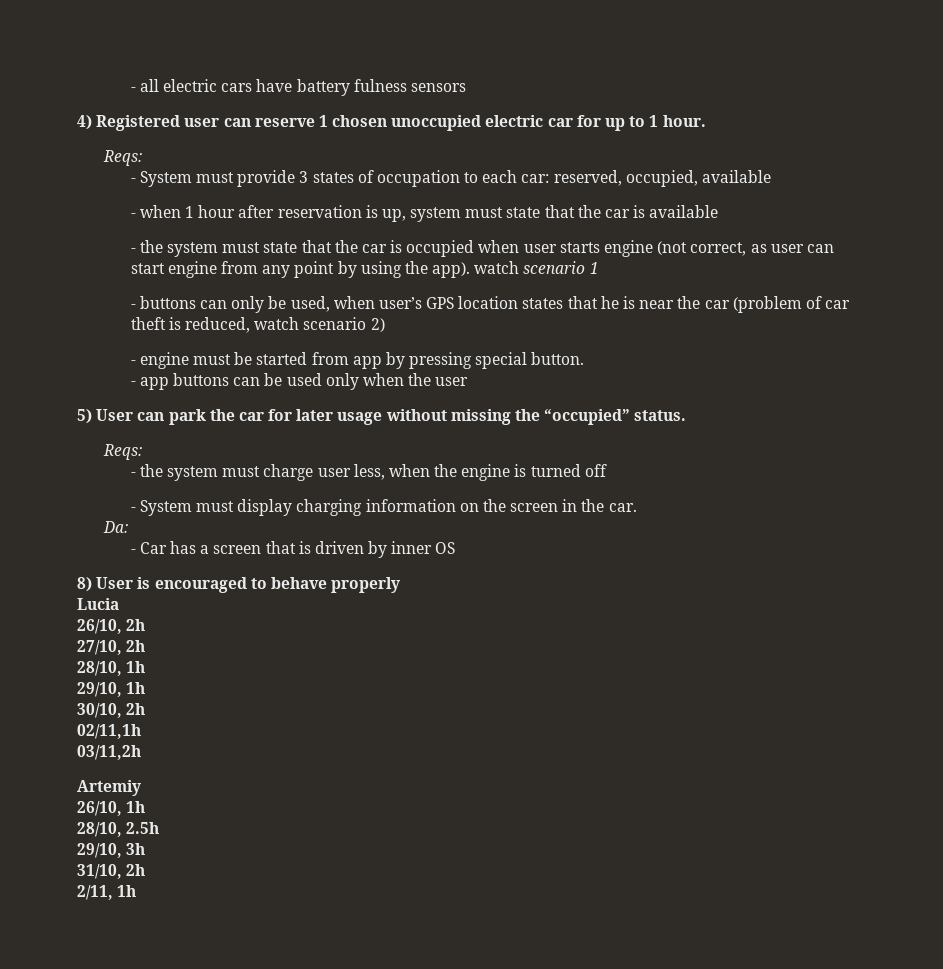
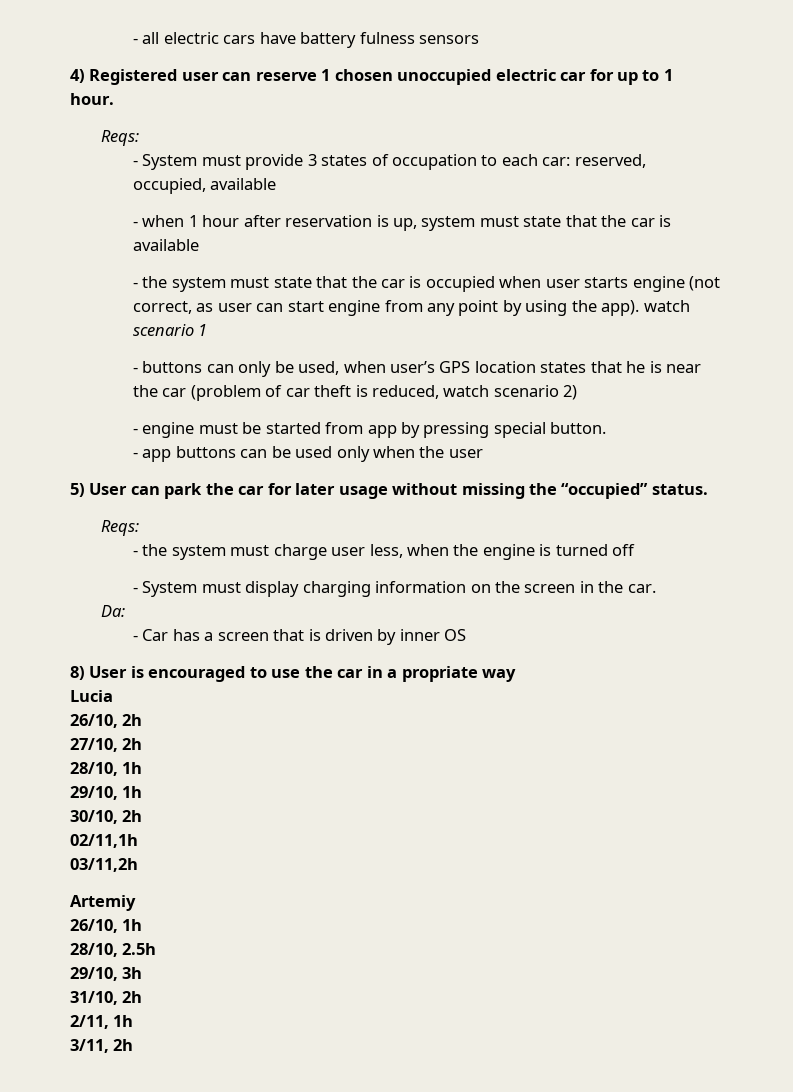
- 8) User is encouraged to behave properly
+ 8) User is encouraged to use the car in a propriate way
+ 3/11, 2h

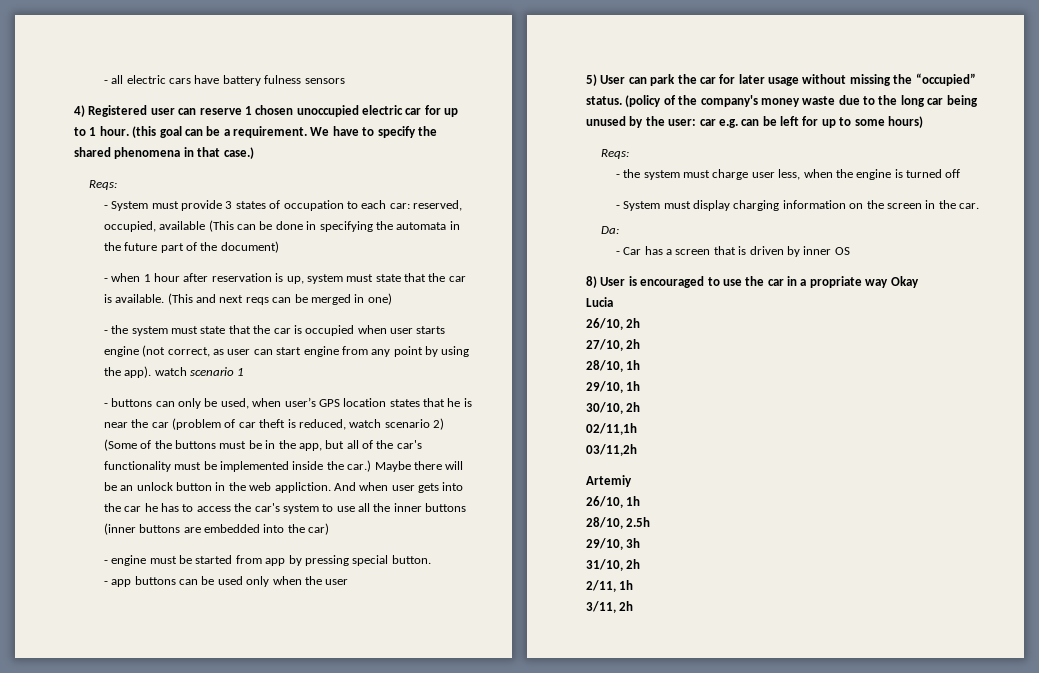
+ (this goal can be a requirement. We have to specify the shared phenomena in that case.)
- - System must provide 3 states of occupation to each car: reserved, occupied, available
+ - System must provide 3 states of occupation to each car: reserved, occupied, available (This can be done in specifying the automata in the future part of the document)
- - when 1 hour after reservation is up, system must state that the car is available
+ - when 1 hour after reservation is up, system must state that the car is available. (This and next reqs can be merged in one)
- - buttons can only be used, when user’s GPS location states that he is near the car (problem of car theft is reduced, watch scenario 2)
+ - buttons can only be used, when user’s GPS location states that he is near the car (problem of car theft is reduced, watch scenario 2) (Some of the buttons must be in the app, but all of the car's functionality must be implemented inside the car.) Maybe there will be an unlock button in the web appliction. And when user gets into the car he has to access the car's system to use all the inner buttons (inner buttons are embedded into the car)
+ (policy of the company's money waste due to the long car being unused by the user: car e.g. can be left for up to some hours)
- 8) User is encouraged to use the car in a propriate way
+ 8) User is encouraged to use the car in a propriate way Okay

